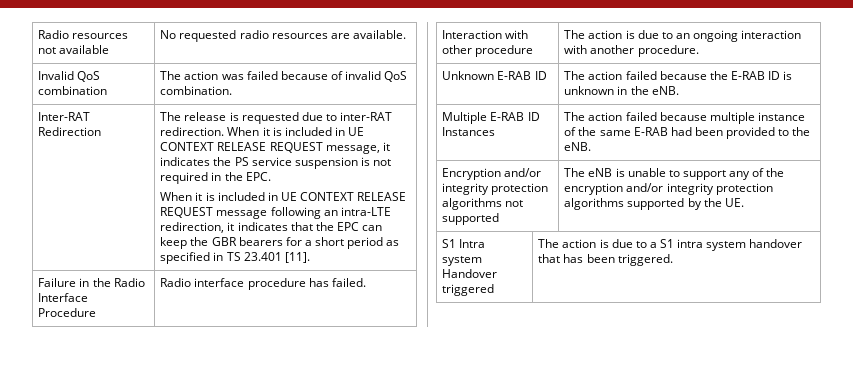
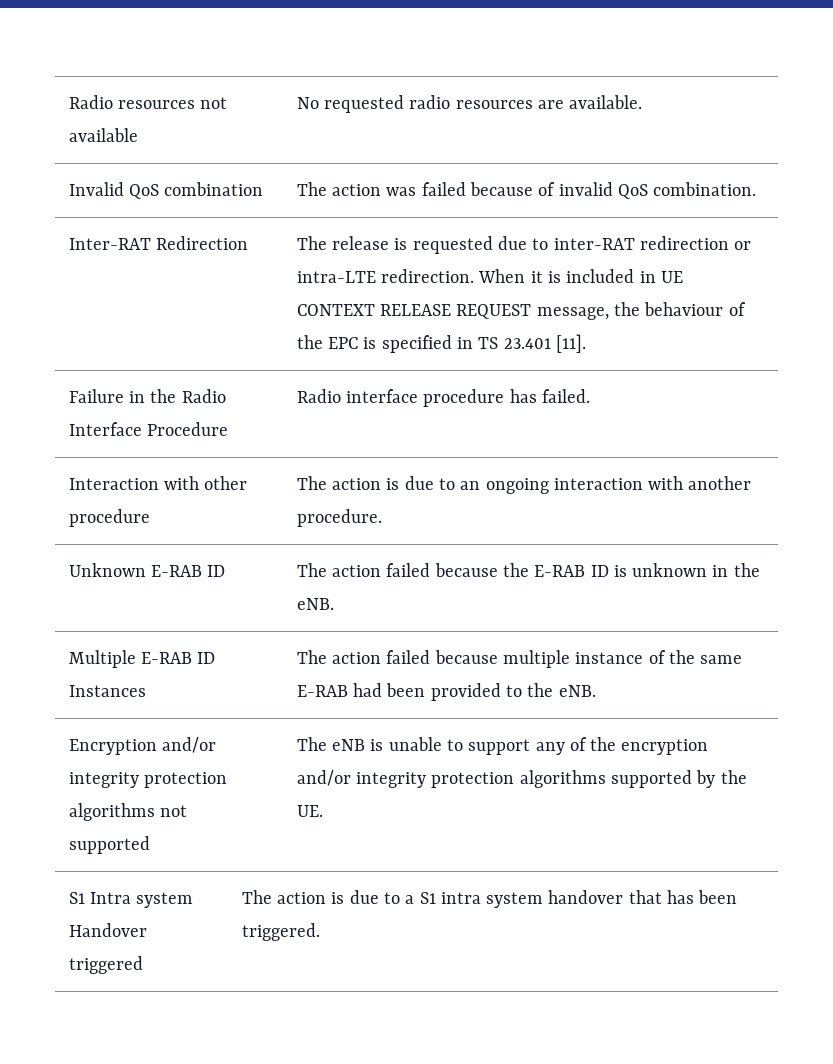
- The release is requested due to inter-RAT redirection.
+ The release is requested due to inter-RAT redirection or intra-LTE redirection.
- When it is included in UE CONTEXT RELEASE REQUEST message, it indicates the PS service suspension is not required in the EPC.
- When it is included in UE CONTEXT RELEASE REQUEST message following an intra-LTE redirection, it indicates that the EPC can keep the GBR bearers for a short period as specified in TS 23.401 [11].
+ When it is included in UE CONTEXT RELEASE REQUEST message, the behaviour of the EPC is specified in TS 23.401 [11].

